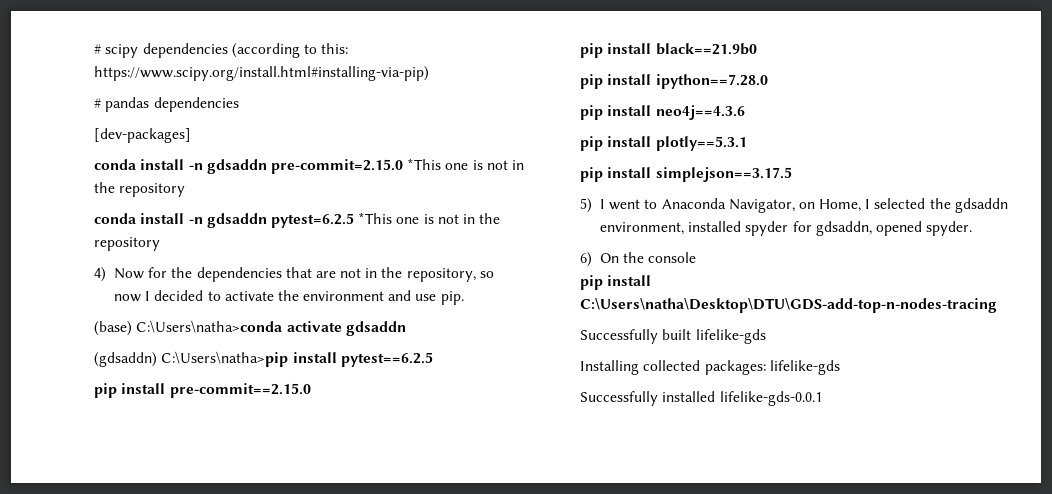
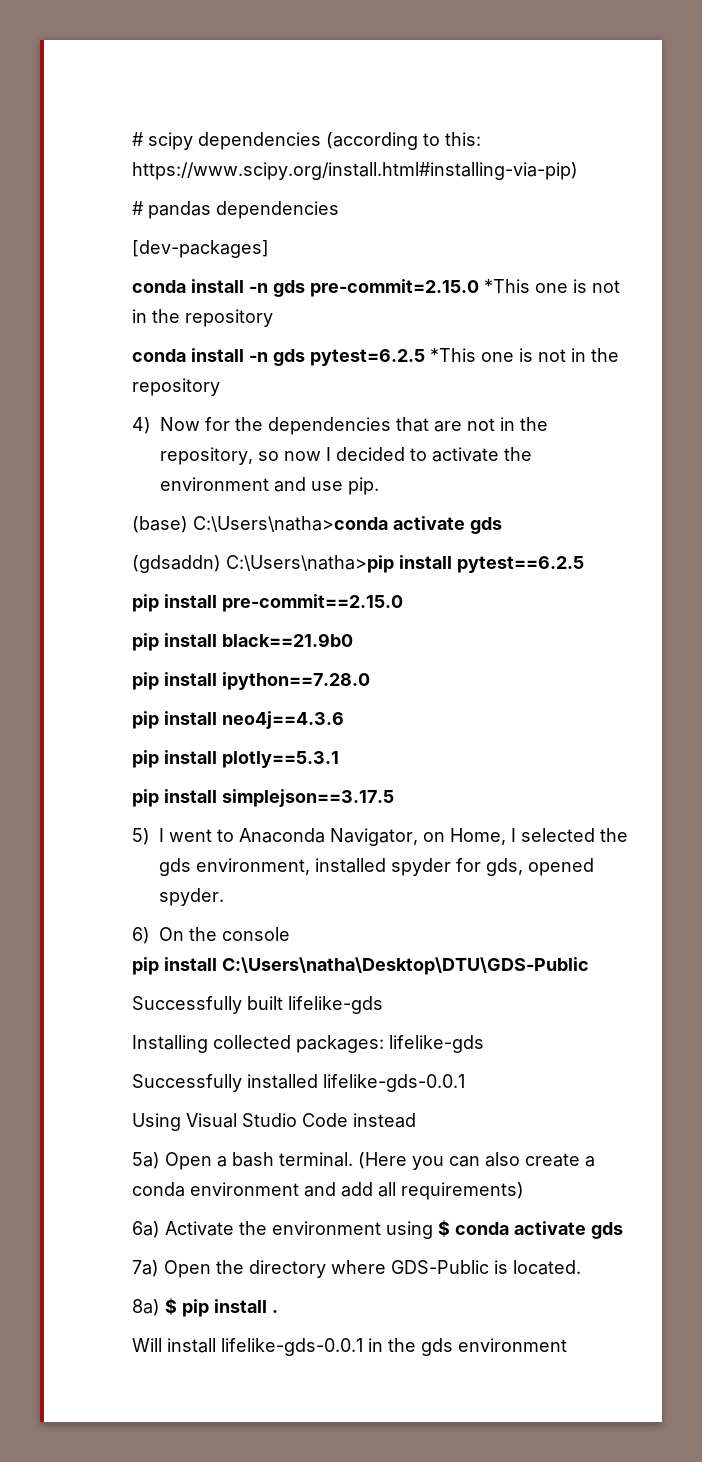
- conda install -n gdsaddn pre-commit=2.15.0 *This one is not in the repository
+ conda install -n gds pre-commit=2.15.0 *This one is not in the repository
- conda install -n gdsaddn pytest=6.2.5 *This one is not in the repository
+ conda install -n gds pytest=6.2.5 *This one is not in the repository
- (base) C:\Users\natha>conda activate gdsaddn
+ (base) C:\Users\natha>conda activate gds
- 5) I went to Anaconda Navigator, on Home, I selected the gdsaddn environment, installed spyder for gdsaddn, opened spyder.
+ 5) I went to Anaconda Navigator, on Home, I selected the gds environment, installed spyder for gds, opened spyder.
- pip install C:\Users\natha\Desktop\DTU\GDS-add-top-n-nodes-tracing
+ pip install C:\Users\natha\Desktop\DTU\GDS-Public
+ Using Visual Studio Code instead
+ 5a) Open a bash terminal. (Here you can also create a conda environment and add all requirements)
+ 6a) Activate the environment using $ conda activate gds
+ 7a) Open the directory where GDS-Public is located.
+ 8a) $ pip install .
+ Will install lifelike-gds-0.0.1 in the gds environment

